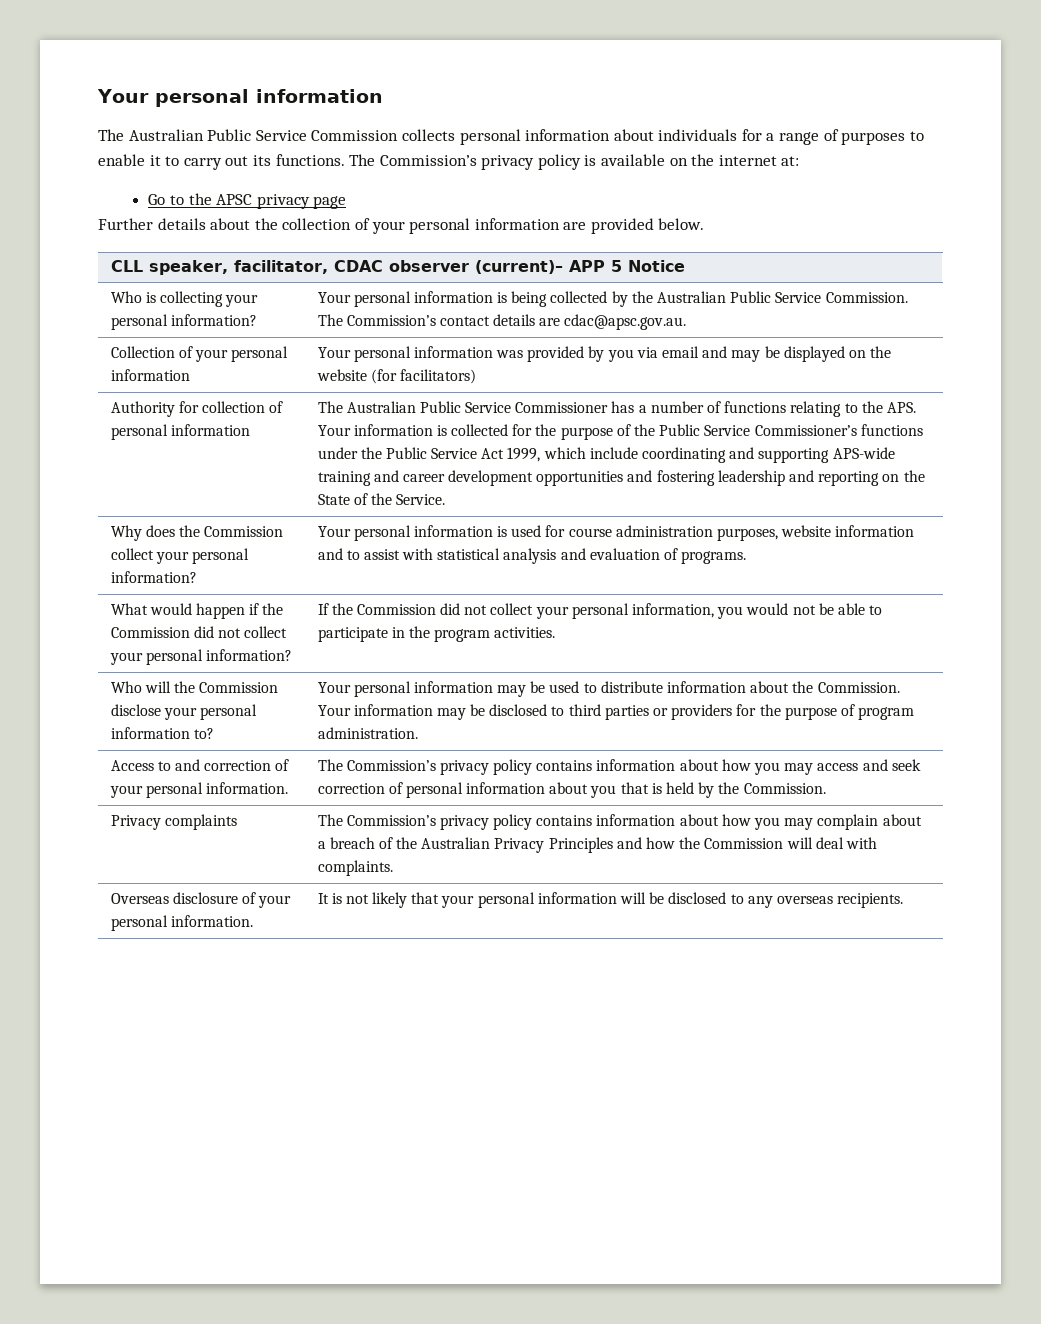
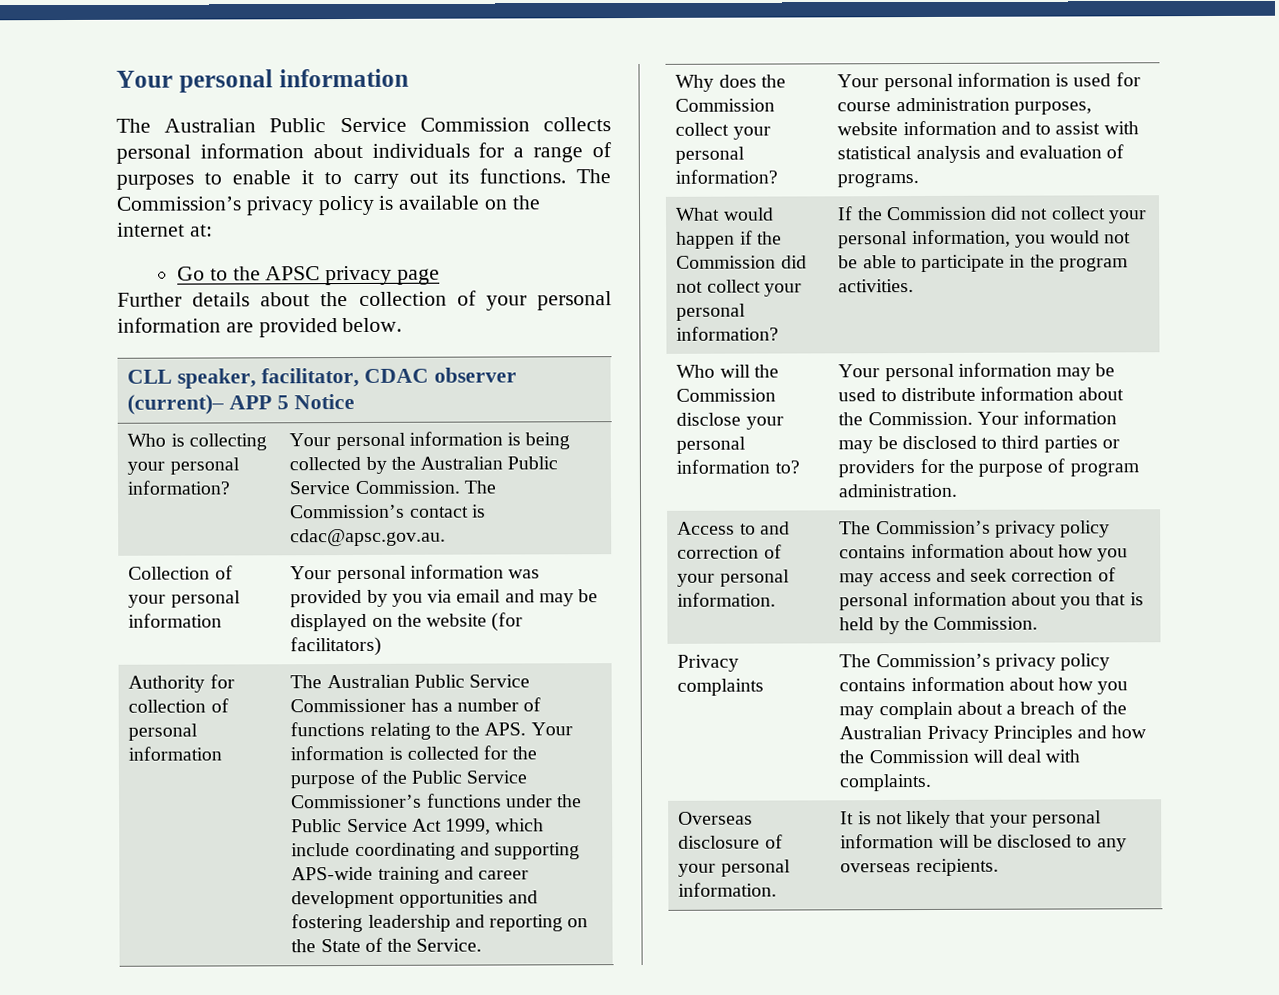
- Who is collecting your personal information? | Your personal information is being collected by the Australian Public Service Commission. The Commission’s contact details are cdac@apsc.gov.au.
+ Who is collecting your personal information? | Your personal information is being collected by the Australian Public Service Commission. The Commission’s contact is cdac@apsc.gov.au.

